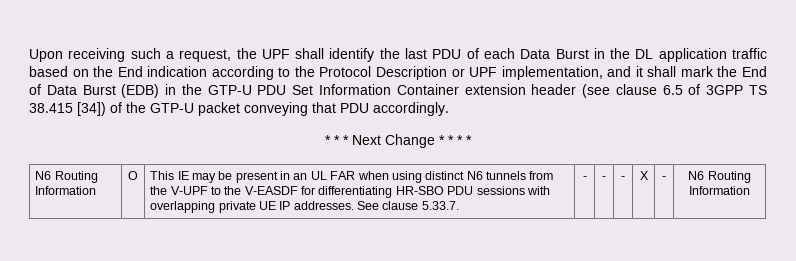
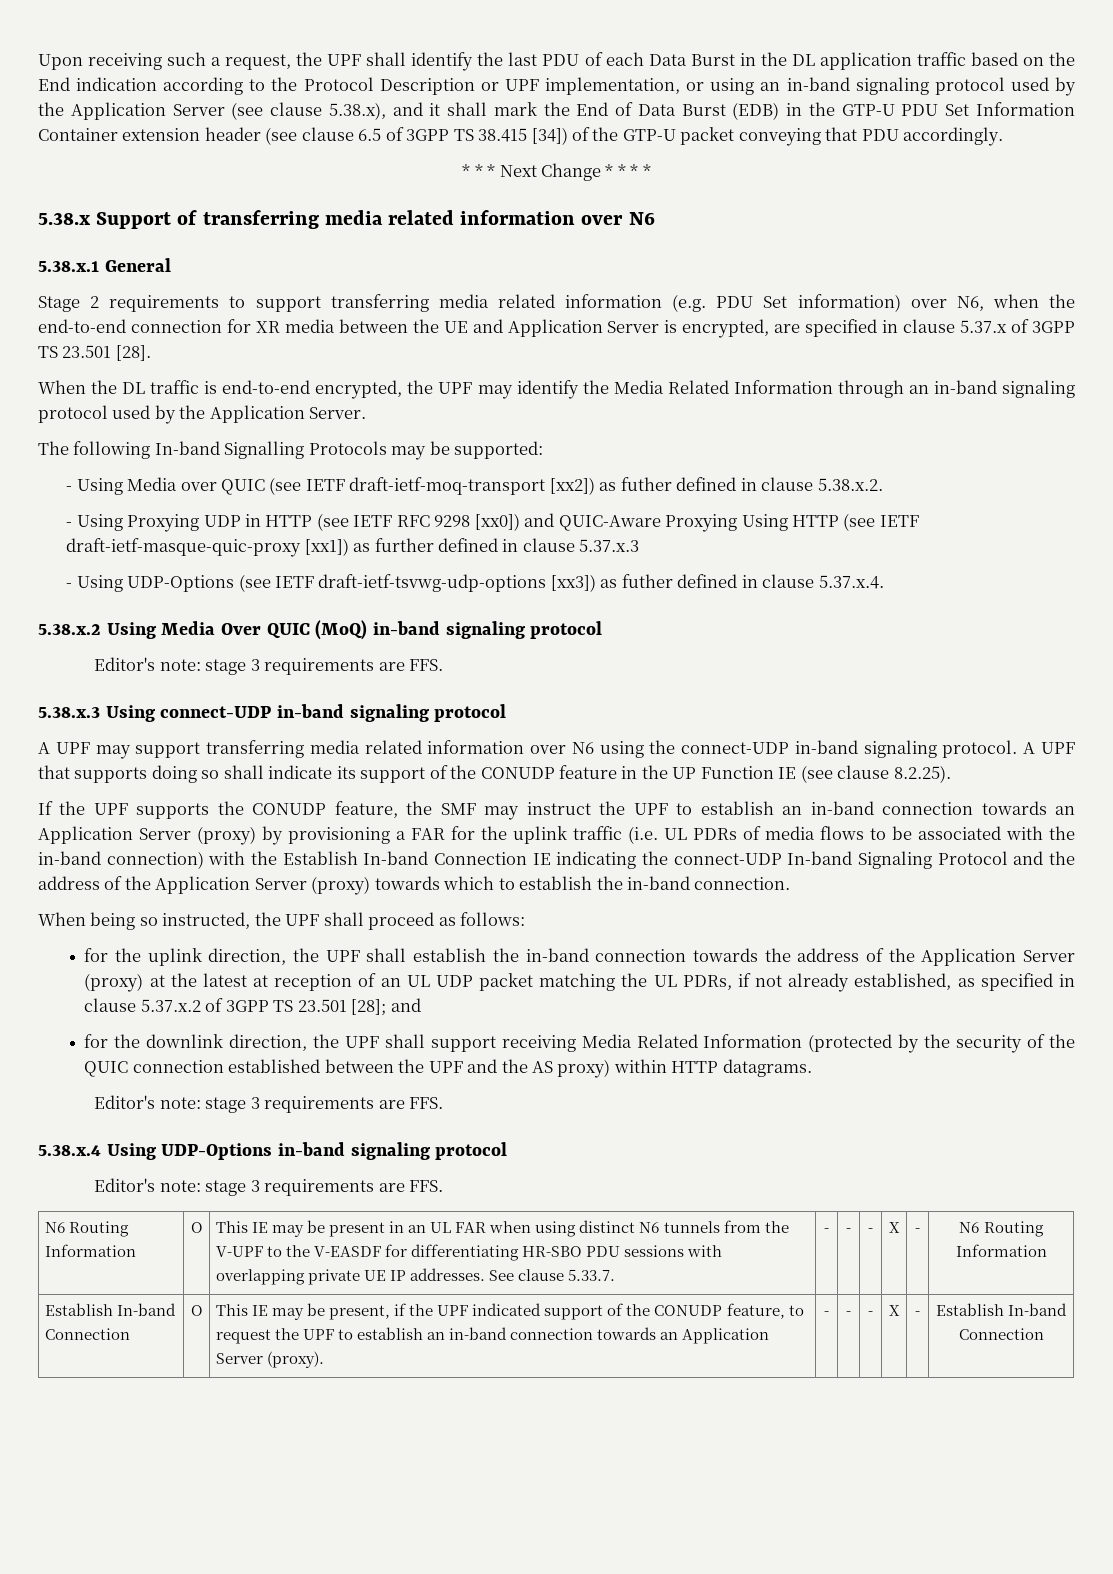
- Upon receiving such a request, the UPF shall identify the last PDU of each Data Burst in the DL application traffic based on the End indication according to the Protocol Description or UPF implementation, and it shall mark the End of Data Burst (EDB) in the GTP-U PDU Set Information Container extension header (see clause 6.5 of 3GPP TS 38.415 [34]) of the GTP-U packet conveying that PDU accordingly.
+ Upon receiving such a request, the UPF shall identify the last PDU of each Data Burst in the DL application traffic based on the End indication according to the Protocol Description or UPF implementation, or using an in-band signaling protocol used by the Application Server (see clause 5.38.x), and it shall mark the End of Data Burst (EDB) in the GTP-U PDU Set Information Container extension header (see clause 6.5 of 3GPP TS 38.415 [34]) of the GTP-U packet conveying that PDU accordingly.
+ 5.38.x Support of transferring media related information over N6
+ 5.38.x.1 General
+ Stage 2 requirements to support transferring media related information (e.g. PDU Set information) over N6, when the end-to-end connection for XR media between the UE and Application Server is encrypted, are specified in clause 5.37.x of 3GPP TS 23.501 [28].
+ When the DL traffic is end-to-end encrypted, the UPF may identify the Media Related Information through an in-band signaling protocol used by the Application Server.
+ The following In-band Signalling Protocols may be supported:
+ - Using Media over QUIC (see IETF draft-ietf-moq-transport [xx2]) as futher defined in clause 5.38.x.2.
+ - Using Proxying UDP in HTTP (see IETF RFC 9298 [xx0]) and QUIC-Aware Proxying Using HTTP (see IETF draft-ietf-masque-quic-proxy [xx1]) as further defined in clause 5.37.x.3
+ - Using UDP-Options (see IETF draft-ietf-tsvwg-udp-options [xx3]) as futher defined in clause 5.37.x.4.
+ 5.38.x.2 Using Media Over QUIC (MoQ) in-band signaling protocol
+ Editor's note: stage 3 requirements are FFS.
+ 5.38.x.3 Using connect-UDP in-band signaling protocol
+ A UPF may support transferring media related information over N6 using the connect-UDP in-band signaling protocol. A UPF that supports doing so shall indicate its support of the CONUDP feature in the UP Function IE (see clause 8.2.25).
+ If the UPF supports the CONUDP feature, the SMF may instruct the UPF to establish an in-band connection towards an Application Server (proxy) by provisioning a FAR for the uplink traffic (i.e. UL PDRs of media flows to be associated with the in-band connection) with the Establish In-band Connection IE indicating the connect-UDP In-band Signaling Protocol and the address of the Application Server (proxy) towards which to establish the in-band connection.
+ When being so instructed, the UPF shall proceed as follows:
+ for the uplink direction, the UPF shall establish the in-band connection towards the address of the Application Server (proxy) at the latest at reception of an UL UDP packet matching the UL PDRs, if not already established, as specified in clause 5.37.x.2 of 3GPP TS 23.501 [28]; and
+ for the downlink direction, the UPF shall support receiving Media Related Information (protected by the security of the QUIC connection established between the UPF and the AS proxy) within HTTP datagrams.
+ Editor's note: stage 3 requirements are FFS.
+ 5.38.x.4 Using UDP-Options in-band signaling protocol
+ Editor's note: stage 3 requirements are FFS.
+ Establish In-band Connection | O | This IE may be present, if the UPF indicated support of the CONUDP feature, to request the UPF to establish an in-band connection towards an Application Server (proxy). | - | - | - | X | - | Establish In-band Connection

